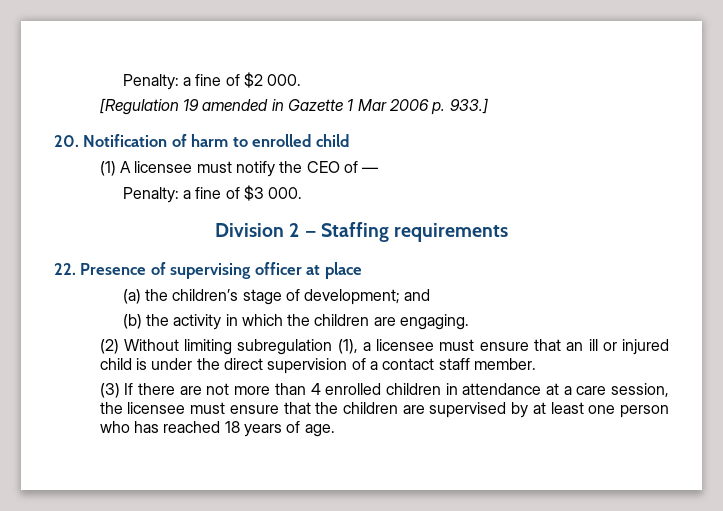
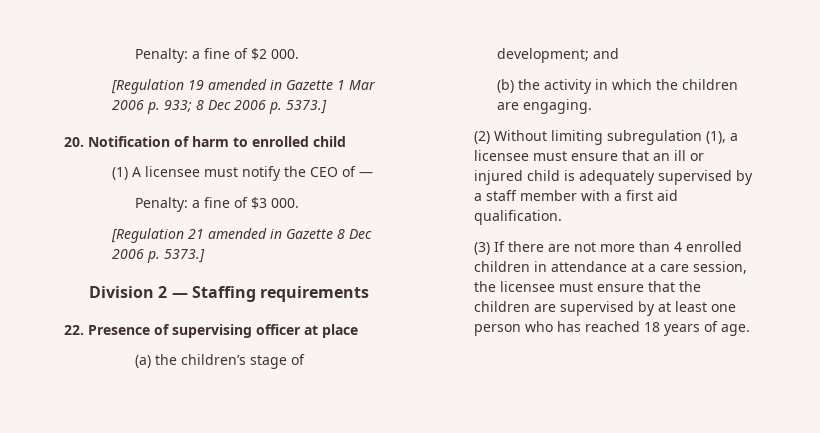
- [Regulation 19 amended in Gazette 1 Mar 2006 p. 933.]
+ [Regulation 19 amended in Gazette 1 Mar 2006 p. 933; 8 Dec 2006 p. 5373.]
+ [Regulation 21 amended in Gazette 8 Dec 2006 p. 5373.]
- (2) Without limiting subregulation (1), a licensee must ensure that an ill or injured child is under the direct supervision of a contact staff member.
+ (2) Without limiting subregulation (1), a licensee must ensure that an ill or injured child is adequately supervised by a staff member with a first aid qualification.

